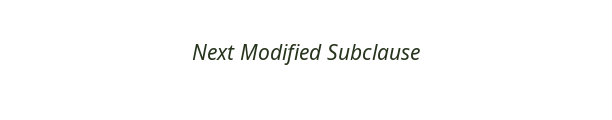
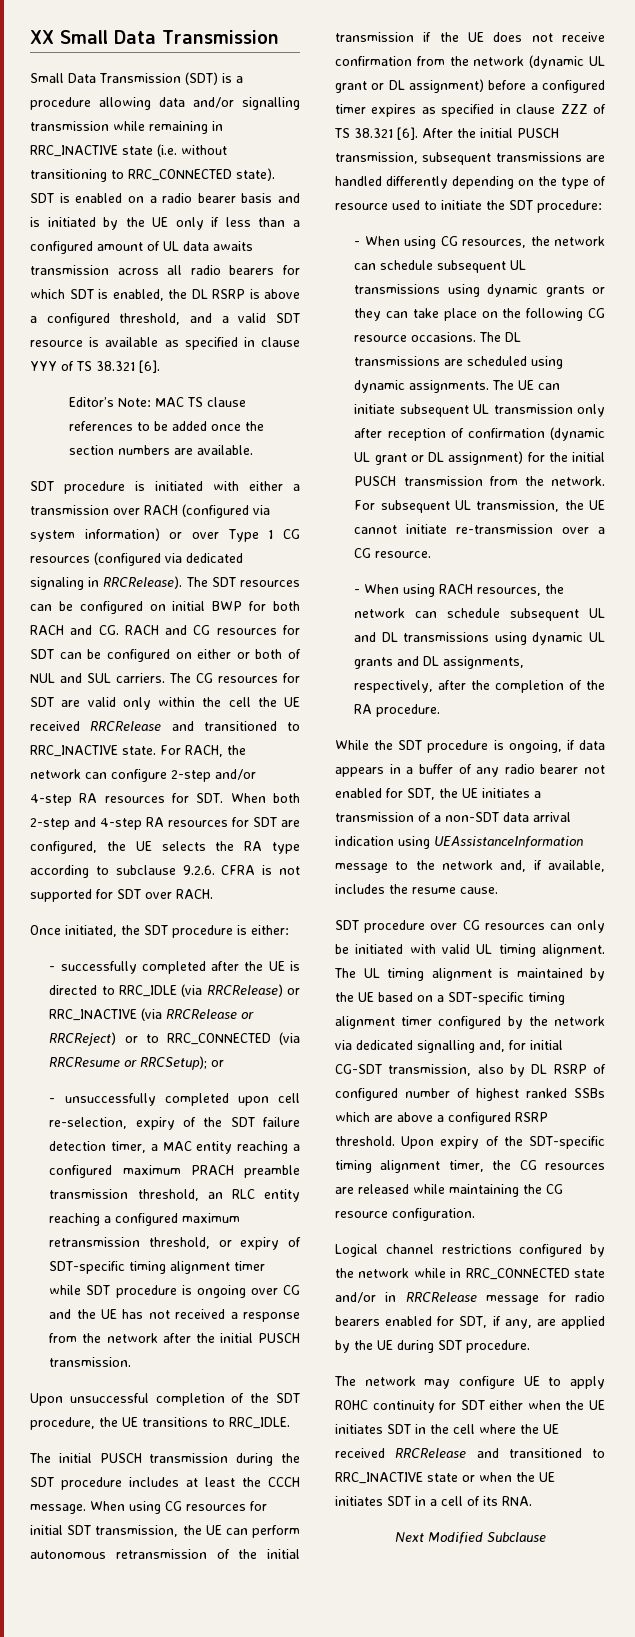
+ XX Small Data Transmission
+ Small Data Transmission (SDT) is a procedure allowing data and/or signalling transmission while remaining in RRC_INACTIVE state (i.e. without transitioning to RRC_CONNECTED state). SDT is enabled on a radio bearer basis and is initiated by the UE only if less than a configured amount of UL data awaits transmission across all radio bearers for which SDT is enabled, the DL RSRP is above a configured threshold, and a valid SDT resource is available as specified in clause YYY of TS 38.321 [6].
+ Editor’s Note: MAC TS clause references to be added once the section numbers are available.
+ SDT procedure is initiated with either a transmission over RACH (configured via system information) or over Type 1 CG resources (configured via dedicated signaling in RRCRelease). The SDT resources can be configured on initial BWP for both RACH and CG. RACH and CG resources for SDT can be configured on either or both of NUL and SUL carriers. The CG resources for SDT are valid only within the cell the UE received RRCRelease and transitioned to RRC_INACTIVE state. For RACH, the network can configure 2-step and/or 4-step RA resources for SDT. When both 2-step and 4-step RA resources for SDT are configured, the UE selects the RA type according to subclause 9.2.6. CFRA is not supported for SDT over RACH.
+ Once initiated, the SDT procedure is either:
+ - successfully completed after the UE is directed to RRC_IDLE (via RRCRelease) or RRC_INACTIVE (via RRCRelease or RRCReject) or to RRC_CONNECTED (via RRCResume or RRCSetup); or
+ - unsuccessfully completed upon cell re-selection, expiry of the SDT failure detection timer, a MAC entity reaching a configured maximum PRACH preamble transmission threshold, an RLC entity reaching a configured maximum retransmission threshold, or expiry of SDT-specific timing alignment timer while SDT procedure is ongoing over CG and the UE has not received a response from the network after the initial PUSCH transmission.
+ Upon unsuccessful completion of the SDT procedure, the UE transitions to RRC_IDLE.
+ The initial PUSCH transmission during the SDT procedure includes at least the CCCH message. When using CG resources for initial SDT transmission, the UE can perform autonomous retransmission of the initial transmission if the UE does not receive confirmation from the network (dynamic UL grant or DL assignment) before a configured timer expires as specified in clause ZZZ of TS 38.321 [6]. After the initial PUSCH transmission, subsequent transmissions are handled differently depending on the type of resource used to initiate the SDT procedure:
+ - When using CG resources, the network can schedule subsequent UL transmissions using dynamic grants or they can take place on the following CG resource occasions. The DL transmissions are scheduled using dynamic assignments. The UE can initiate subsequent UL transmission only after reception of confirmation (dynamic UL grant or DL assignment) for the initial PUSCH transmission from the network. For subsequent UL transmission, the UE cannot initiate re-transmission over a CG resource.
+ - When using RACH resources, the network can schedule subsequent UL and DL transmissions using dynamic UL grants and DL assignments, respectively, after the completion of the RA procedure.
+ While the SDT procedure is ongoing, if data appears in a buffer of any radio bearer not enabled for SDT, the UE initiates a transmission of a non-SDT data arrival indication using UEAssistanceInformation message to the network and, if available, includes the resume cause.
+ SDT procedure over CG resources can only be initiated with valid UL timing alignment. The UL timing alignment is maintained by the UE based on a SDT-specific timing alignment timer configured by the network via dedicated signalling and, for initial CG-SDT transmission, also by DL RSRP of configured number of highest ranked SSBs which are above a configured RSRP threshold. Upon expiry of the SDT-specific timing alignment timer, the CG resources are released while maintaining the CG resource configuration.
+ Logical channel restrictions configured by the network while in RRC_CONNECTED state and/or in RRCRelease message for radio bearers enabled for SDT, if any, are applied by the UE during SDT procedure.
+ The network may configure UE to apply ROHC continuity for SDT either when the UE initiates SDT in the cell where the UE received RRCRelease and transitioned to RRC_INACTIVE state or when the UE initiates SDT in a cell of its RNA.

